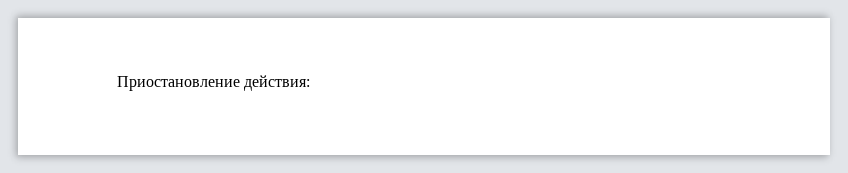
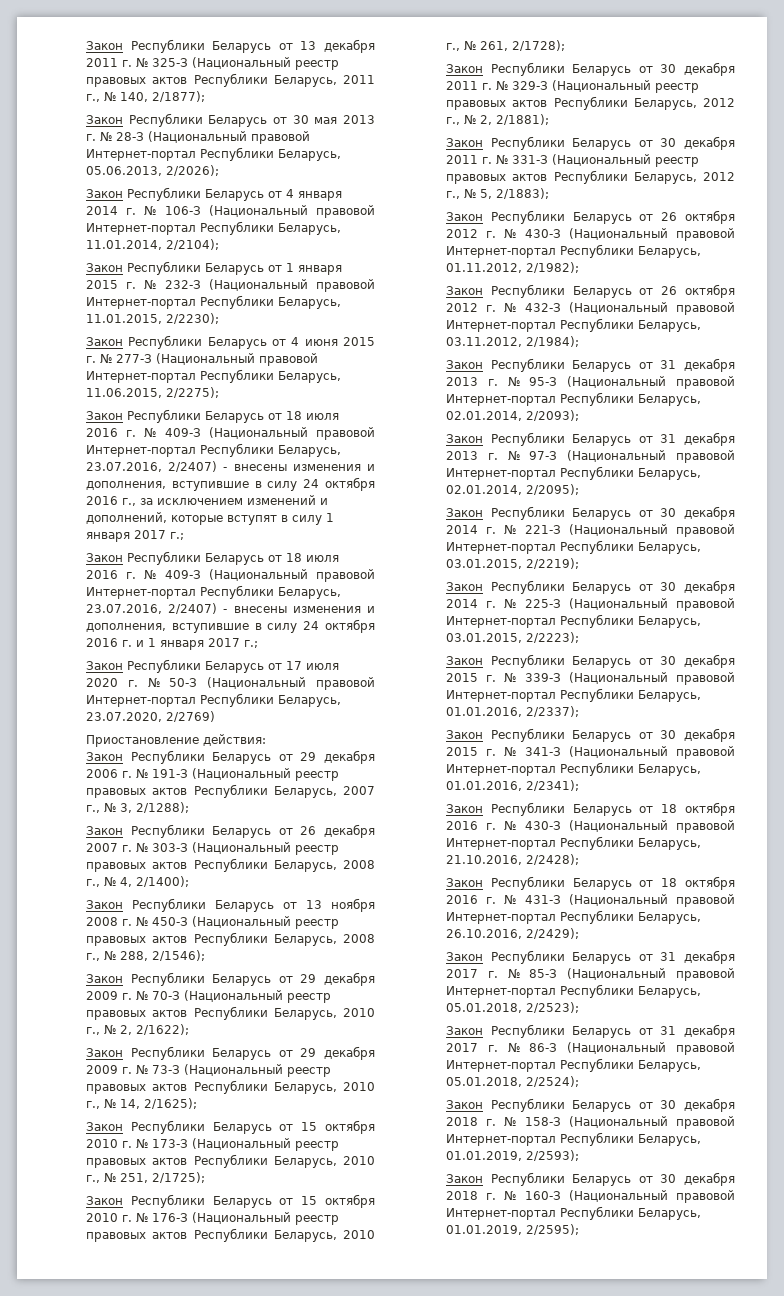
+ Закон Республики Беларусь от 13 декабря 2011 г. № 325-З (Национальный реестр правовых актов Республики Беларусь, 2011 г., № 140, 2/1877);
+ Закон Республики Беларусь от 30 мая 2013 г. № 28-З (Национальный правовой Интернет-портал Республики Беларусь, 05.06.2013, 2/2026);
+ Закон Республики Беларусь от 4 января 2014 г. № 106-З (Национальный правовой Интернет-портал Республики Беларусь, 11.01.2014, 2/2104);
+ Закон Республики Беларусь от 1 января 2015 г. № 232-З (Национальный правовой Интернет-портал Республики Беларусь, 11.01.2015, 2/2230);
+ Закон Республики Беларусь от 4 июня 2015 г. № 277-З (Национальный правовой Интернет-портал Республики Беларусь, 11.06.2015, 2/2275);
+ Закон Республики Беларусь от 18 июля 2016 г. № 409-З (Национальный правовой Интернет-портал Республики Беларусь, 23.07.2016, 2/2407) - внесены изменения и дополнения, вступившие в силу 24 октября 2016 г., за исключением изменений и дополнений, которые вступят в силу 1 января 2017 г.;
+ Закон Республики Беларусь от 18 июля 2016 г. № 409-З (Национальный правовой Интернет-портал Республики Беларусь, 23.07.2016, 2/2407) - внесены изменения и дополнения, вступившие в силу 24 октября 2016 г. и 1 января 2017 г.;
+ Закон Республики Беларусь от 17 июля 2020 г. № 50-З (Национальный правовой Интернет-портал Республики Беларусь, 23.07.2020, 2/2769)
  Приостановление действия:
+ Закон Республики Беларусь от 29 декабря 2006 г. № 191-З (Национальный реестр правовых актов Республики Беларусь, 2007 г., № 3, 2/1288);
+ Закон Республики Беларусь от 26 декабря 2007 г. № 303-З (Национальный реестр правовых актов Республики Беларусь, 2008 г., № 4, 2/1400);
+ Закон Республики Беларусь от 13 ноября 2008 г. № 450-З (Национальный реестр правовых актов Республики Беларусь, 2008 г., № 288, 2/1546);
+ Закон Республики Беларусь от 29 декабря 2009 г. № 70-З (Национальный реестр правовых актов Республики Беларусь, 2010 г., № 2, 2/1622);
+ Закон Республики Беларусь от 29 декабря 2009 г. № 73-З (Национальный реестр правовых актов Республики Беларусь, 2010 г., № 14, 2/1625);
+ Закон Республики Беларусь от 15 октября 2010 г. № 173-З (Национальный реестр правовых актов Республики Беларусь, 2010 г., № 251, 2/1725);
+ Закон Республики Беларусь от 15 октября 2010 г. № 176-З (Национальный реестр правовых актов Республики Беларусь, 2010 г., № 261, 2/1728);
+ Закон Республики Беларусь от 30 декабря 2011 г. № 329-З (Национальный реестр правовых актов Республики Беларусь, 2012 г., № 2, 2/1881);
+ Закон Республики Беларусь от 30 декабря 2011 г. № 331-З (Национальный реестр правовых актов Республики Беларусь, 2012 г., № 5, 2/1883);
+ Закон Республики Беларусь от 26 октября 2012 г. № 430-З (Национальный правовой Интернет-портал Республики Беларусь, 01.11.2012, 2/1982);
+ Закон Республики Беларусь от 26 октября 2012 г. № 432-З (Национальный правовой Интернет-портал Республики Беларусь, 03.11.2012, 2/1984);
+ Закон Республики Беларусь от 31 декабря 2013 г. № 95-З (Национальный правовой Интернет-портал Республики Беларусь, 02.01.2014, 2/2093);
+ Закон Республики Беларусь от 31 декабря 2013 г. № 97-З (Национальный правовой Интернет-портал Республики Беларусь, 02.01.2014, 2/2095);
+ Закон Республики Беларусь от 30 декабря 2014 г. № 221-З (Национальный правовой Интернет-портал Республики Беларусь, 03.01.2015, 2/2219);
+ Закон Республики Беларусь от 30 декабря 2014 г. № 225-З (Национальный правовой Интернет-портал Республики Беларусь, 03.01.2015, 2/2223);
+ Закон Республики Беларусь от 30 декабря 2015 г. № 339-З (Национальный правовой Интернет-портал Республики Беларусь, 01.01.2016, 2/2337);
+ Закон Республики Беларусь от 30 декабря 2015 г. № 341-З (Национальный правовой Интернет-портал Республики Беларусь, 01.01.2016, 2/2341);
+ Закон Республики Беларусь от 18 октября 2016 г. № 430-З (Национальный правовой Интернет-портал Республики Беларусь, 21.10.2016, 2/2428);
+ Закон Республики Беларусь от 18 октября 2016 г. № 431-З (Национальный правовой Интернет-портал Республики Беларусь, 26.10.2016, 2/2429);
+ Закон Республики Беларусь от 31 декабря 2017 г. № 85-З (Национальный правовой Интернет-портал Республики Беларусь, 05.01.2018, 2/2523);
+ Закон Республики Беларусь от 31 декабря 2017 г. № 86-З (Национальный правовой Интернет-портал Республики Беларусь, 05.01.2018, 2/2524);
+ Закон Республики Беларусь от 30 декабря 2018 г. № 158-З (Национальный правовой Интернет-портал Республики Беларусь, 01.01.2019, 2/2593);
+ Закон Республики Беларусь от 30 декабря 2018 г. № 160-З (Национальный правовой Интернет-портал Республики Беларусь, 01.01.2019, 2/2595);

